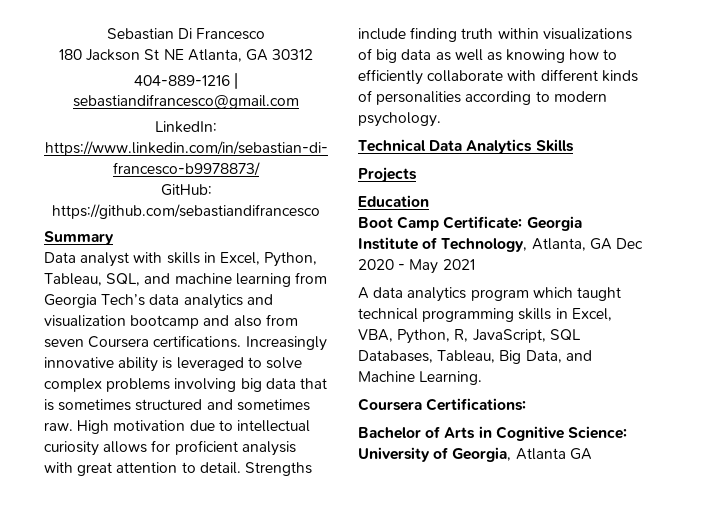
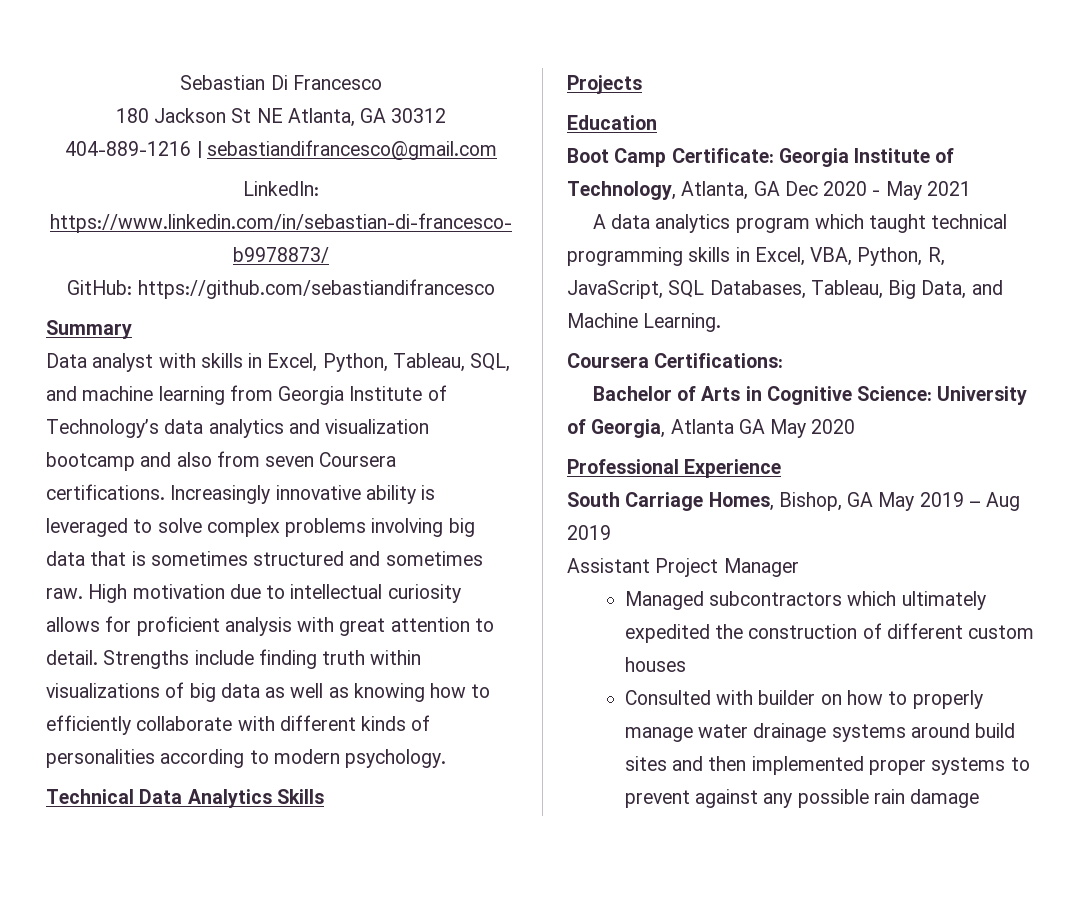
- Data analyst with skills in Excel, Python, Tableau, SQL, and machine learning from Georgia Tech’s data analytics and visualization bootcamp and also from seven Coursera certifications.
+ Data analyst with skills in Excel, Python, Tableau, SQL, and machine learning from Georgia Institute of Technology’s data analytics and visualization bootcamp and also from seven Coursera certifications.
- Bachelor of Arts in Cognitive Science: University of Georgia, Atlanta GA
+ Bachelor of Arts in Cognitive Science: University of Georgia, Atlanta GA May 2020
+ Professional Experience
+ South Carriage Homes, Bishop, GA May 2019 – Aug 2019
+ Assistant Project Manager
+ Managed subcontractors which ultimately expedited the construction of different custom houses
+ Consulted with builder on how to properly manage water drainage systems around build sites and then implemented proper systems to prevent against any possible rain damage

